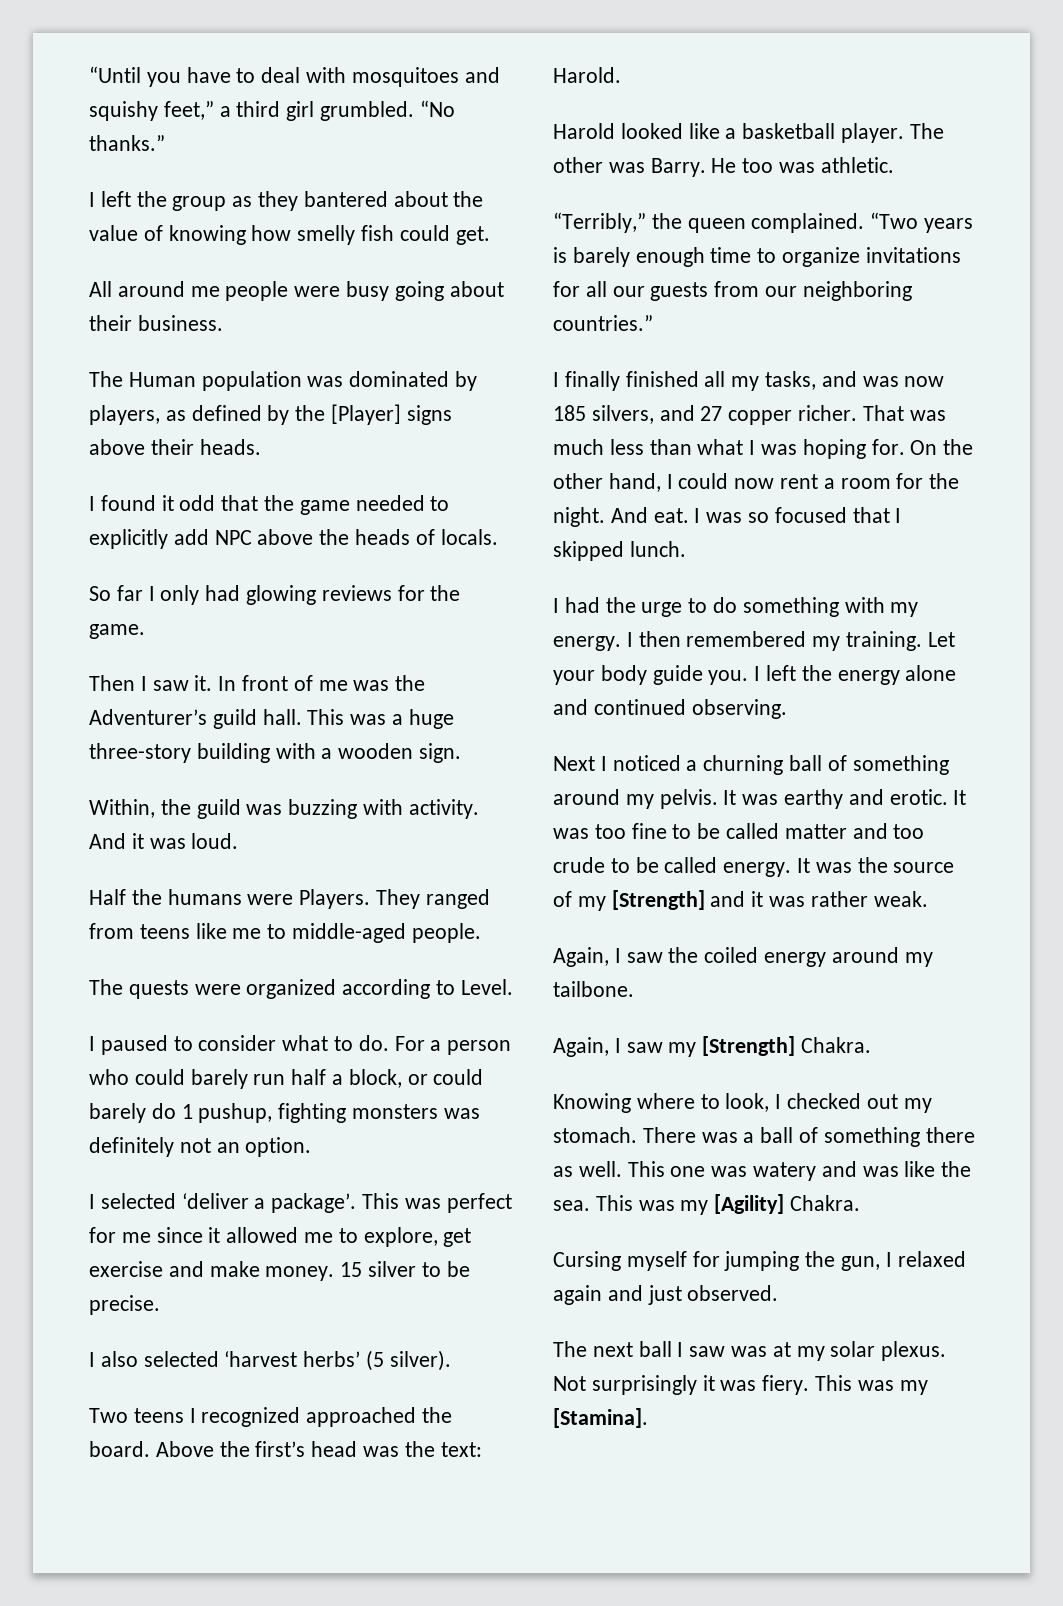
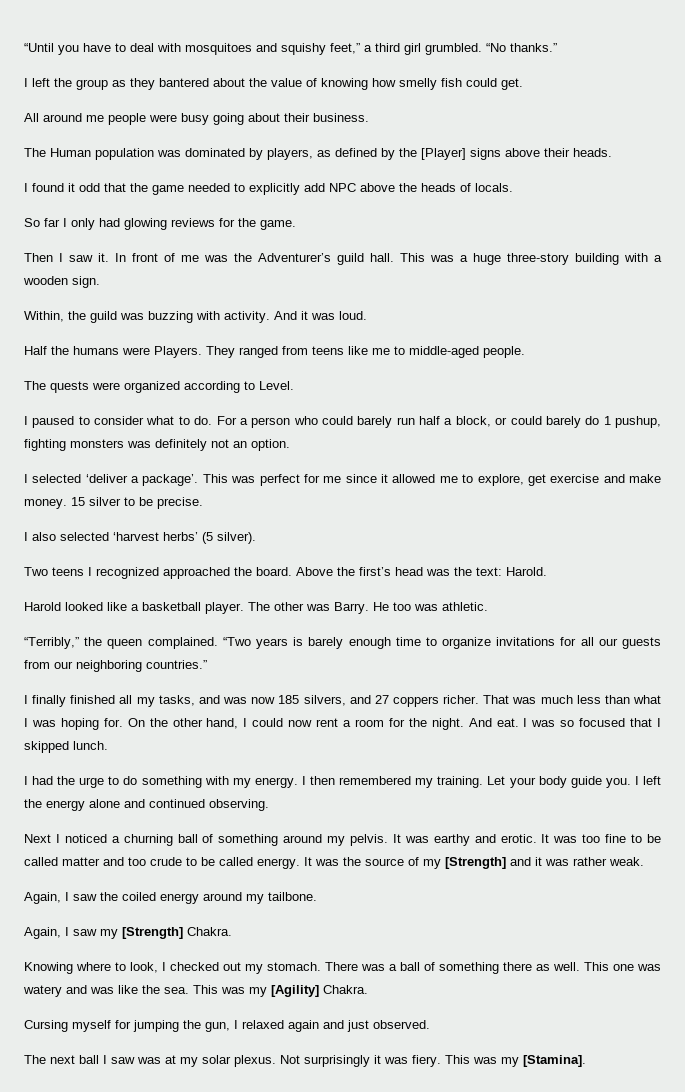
- I finally finished all my tasks, and was now 185 silvers, and 27 copper richer.
+ I finally finished all my tasks, and was now 185 silvers, and 27 coppers richer.

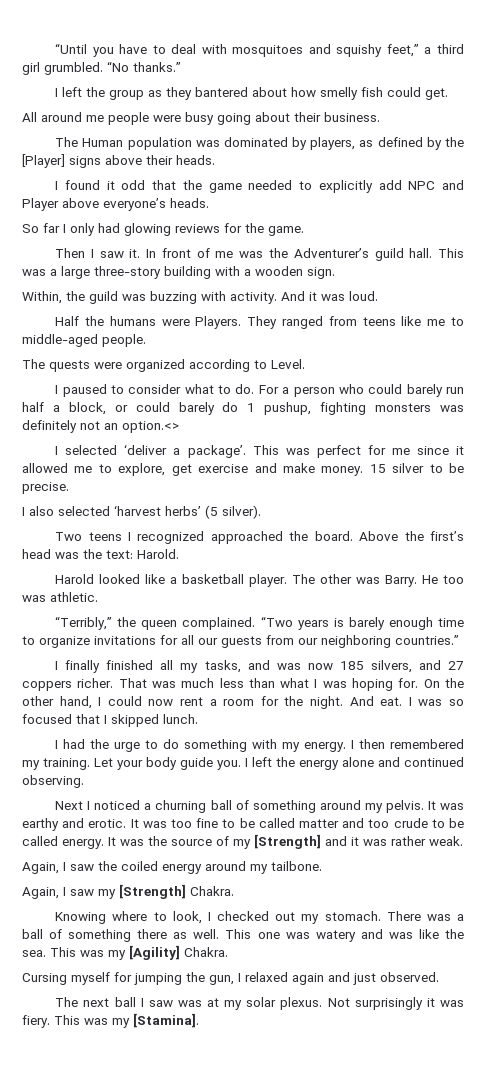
- I left the group as they bantered about the value of knowing how smelly fish could get.
+ I left the group as they bantered about how smelly fish could get.
- I found it odd that the game needed to explicitly add NPC above the heads of locals.
+ I found it odd that the game needed to explicitly add NPC and Player above everyone’s heads.
- This was a huge three-story building with a wooden sign.
+ This was a large three-story building with a wooden sign.
- For a person who could barely run half a block, or could barely do 1 pushup, fighting monsters was definitely not an option.
+ For a person who could barely run half a block, or could barely do 1 pushup, fighting monsters was definitely not an option.<>

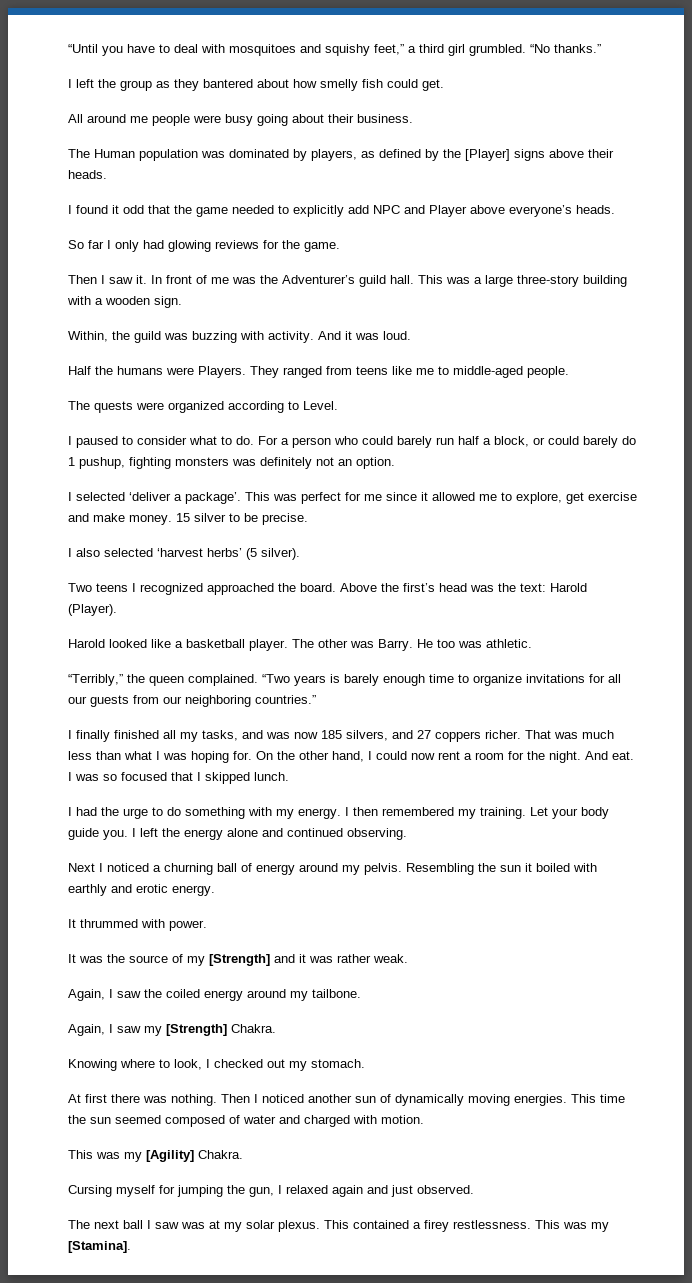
- For a person who could barely run half a block, or could barely do 1 pushup, fighting monsters was definitely not an option.<>
+ For a person who could barely run half a block, or could barely do 1 pushup, fighting monsters was definitely not an option.
- Above the first’s head was the text: Harold.
+ Above the first’s head was the text: Harold (Player).
- Next I noticed a churning ball of something around my pelvis.
+ Next I noticed a churning ball of energy around my pelvis.
- It was earthy and erotic. It was too fine to be called matter and too crude to be called energy. It was the source of my [Strength] and it was rather weak.
+ Resembling the sun it boiled with earthly and erotic energy.
+ It thrummed with power.
+ It was the source of my [Strength] and it was rather weak.
- Knowing where to look, I checked out my stomach. There was a ball of something there as well. This one was watery and was like the sea. This was my [Agility] Chakra.
+ Knowing where to look, I checked out my stomach.
+ At first there was nothing. Then I noticed another sun of dynamically moving energies. This time the sun seemed composed of water and charged with motion.
+ This was my [Agility] Chakra.
- Not surprisingly it was fiery.
+ This contained a firey restlessness.

